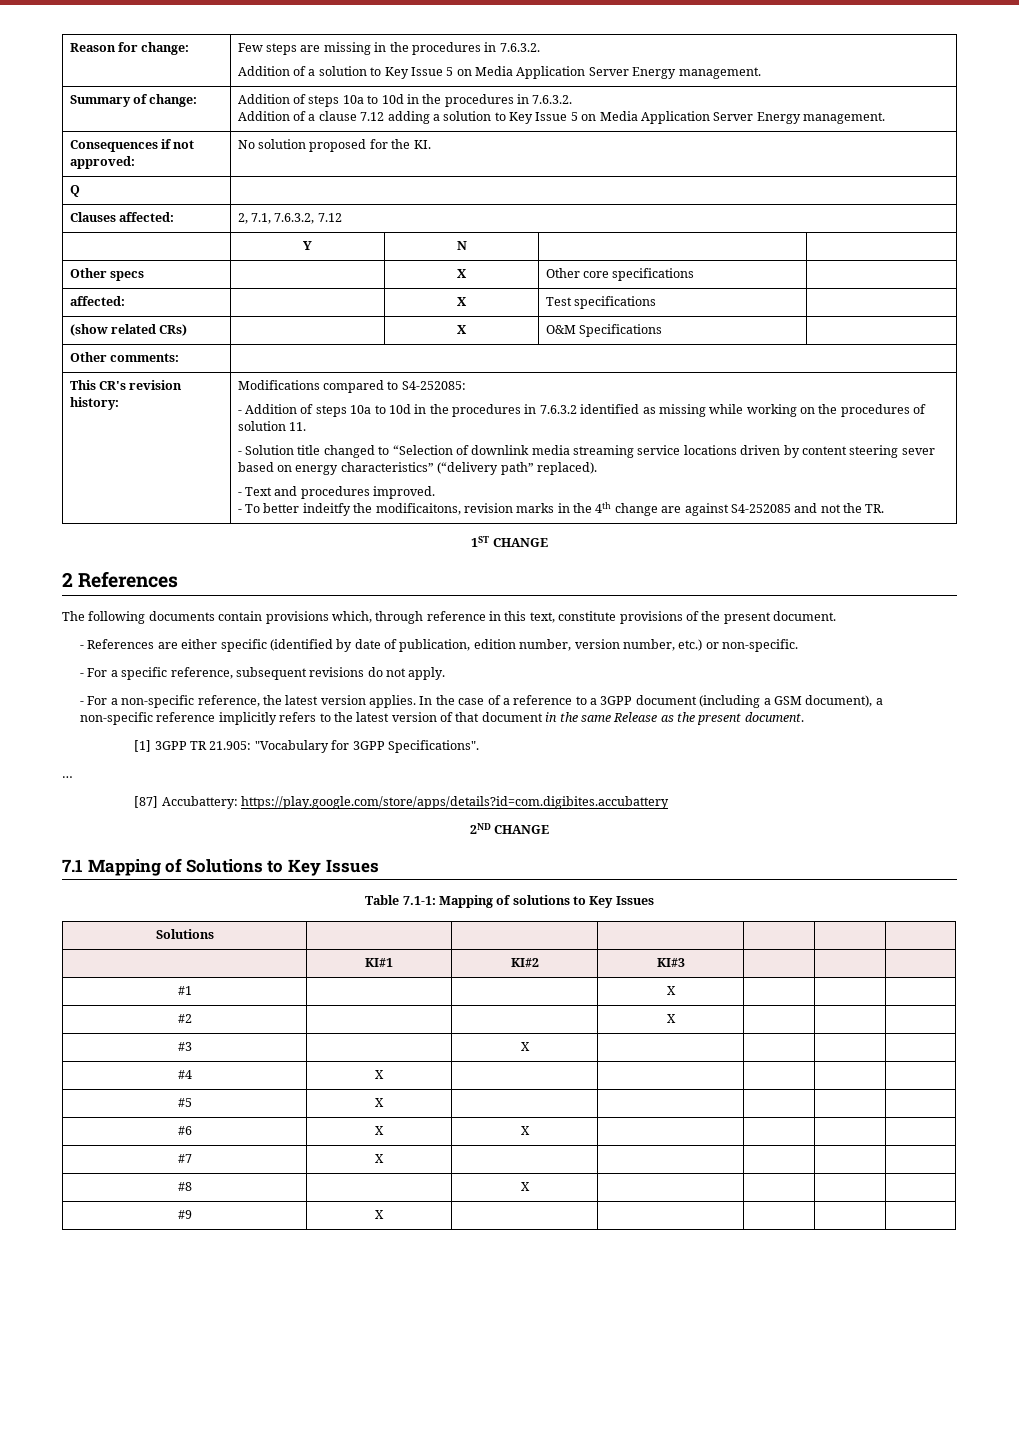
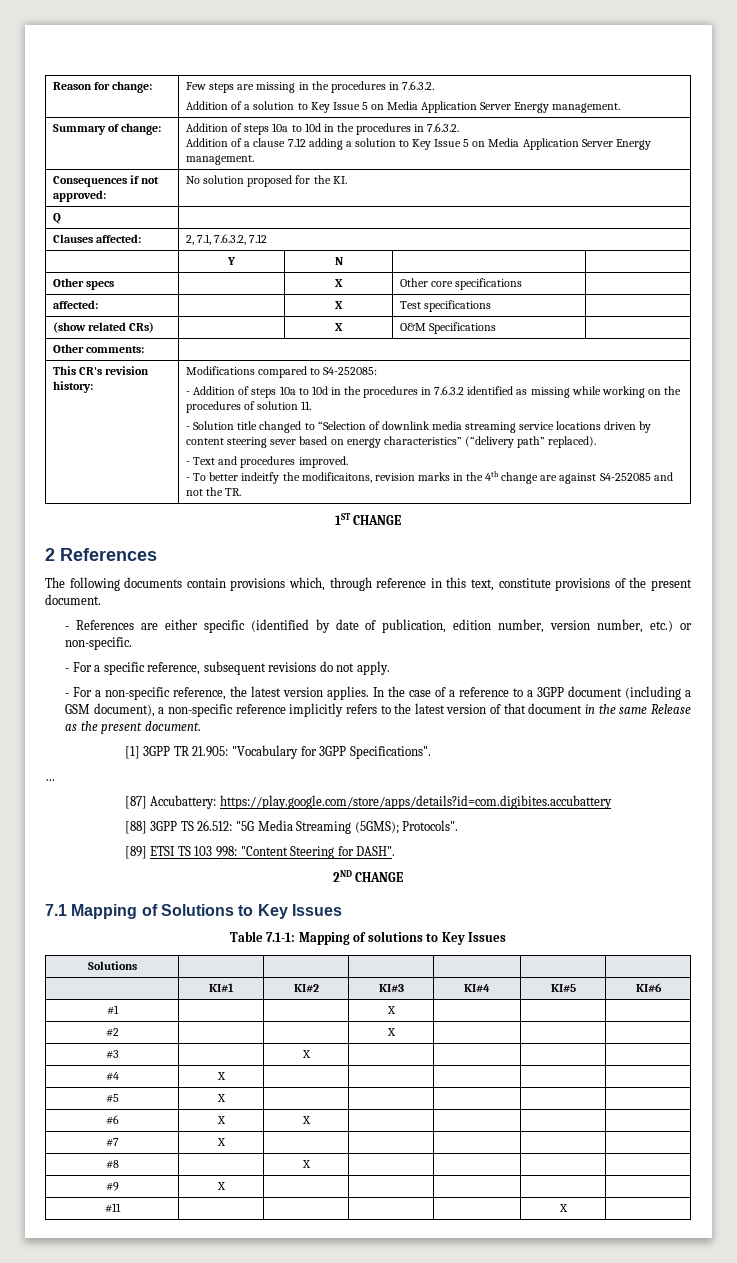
+ [88] 3GPP TS 26.512: "5G Media Streaming (5GMS); Protocols".
+ [89] ETSI TS 103 998: "Content Steering for DASH".
- | KI#1 | KI#2 | KI#3 | | |
+ | KI#1 | KI#2 | KI#3 | KI#4 | KI#5 | KI#6
+ #11 | | | | | X |

